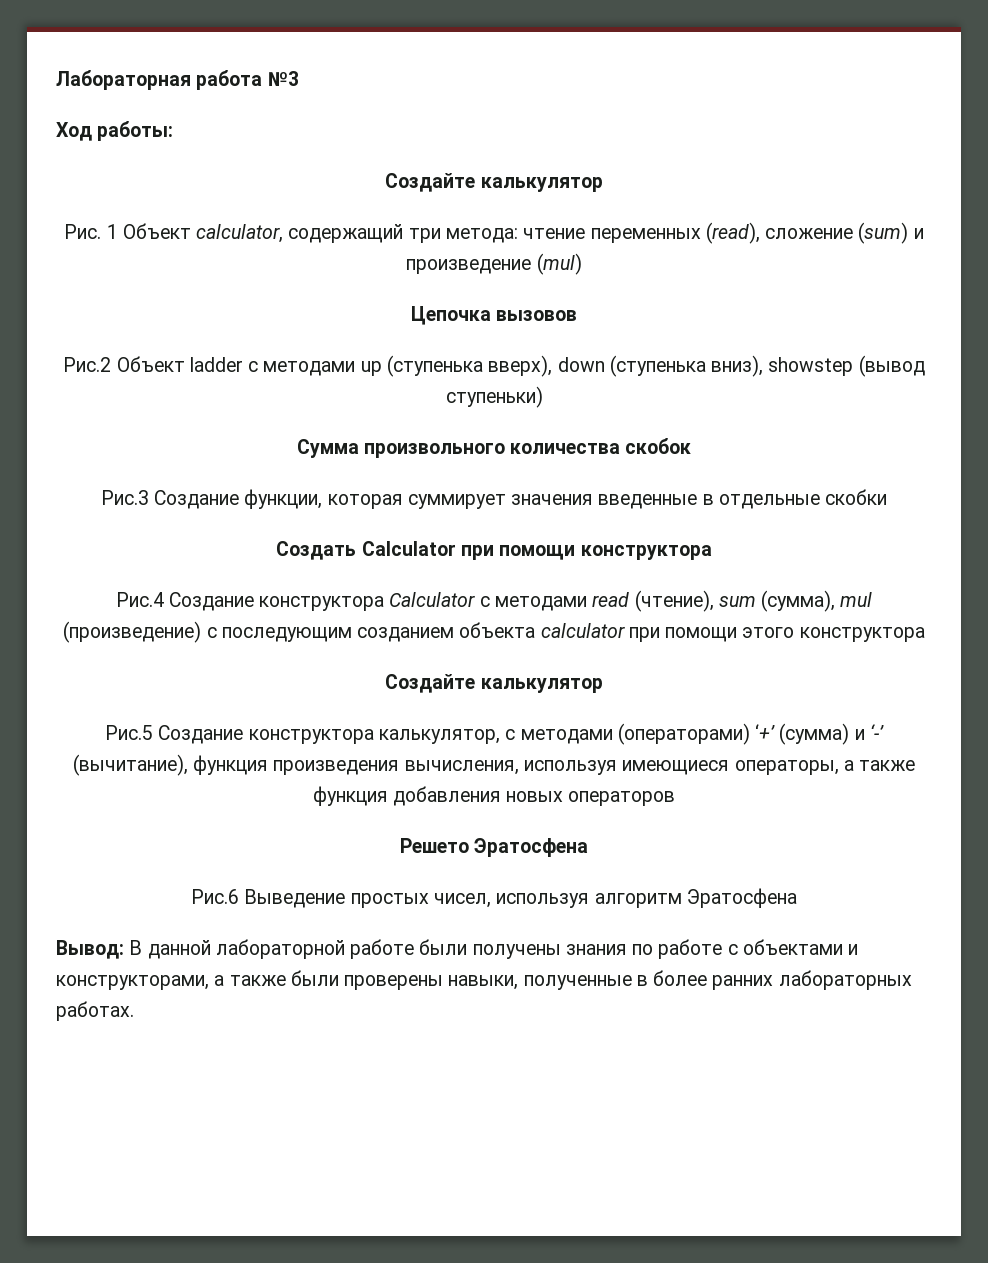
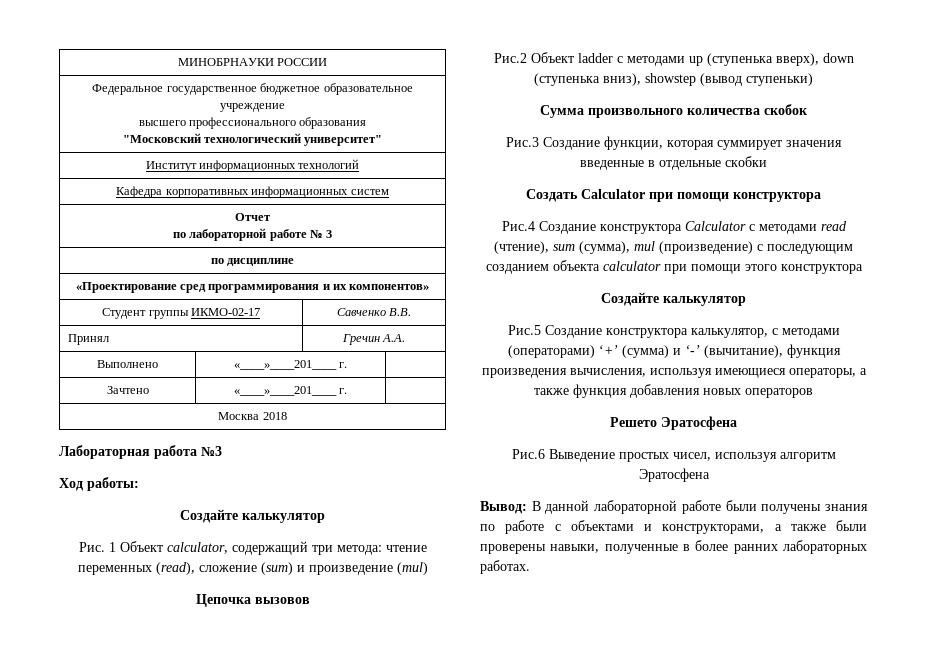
+ МИНОБРНАУКИ РОССИИ
+ Федеральное государственное бюджетное образовательное учреждение
+ высшего профессионального образования
+ "Московский технологический университет"
+ Институт информационных технологий
+ Кафедра корпоративных информационных систем
+ Отчет
+ по лабораторной работе № 3
+ по дисциплине
+ «Проектирование сред программирования и их компонентов»
+ Студент группы ИКМО-02-17 | Савченко В.В.
+ Принял | Гречин А.А.
+ Выполнено | «____»____201____ г. |
+ Зачтено | «____»____201____ г. |
+ Москва 2018

